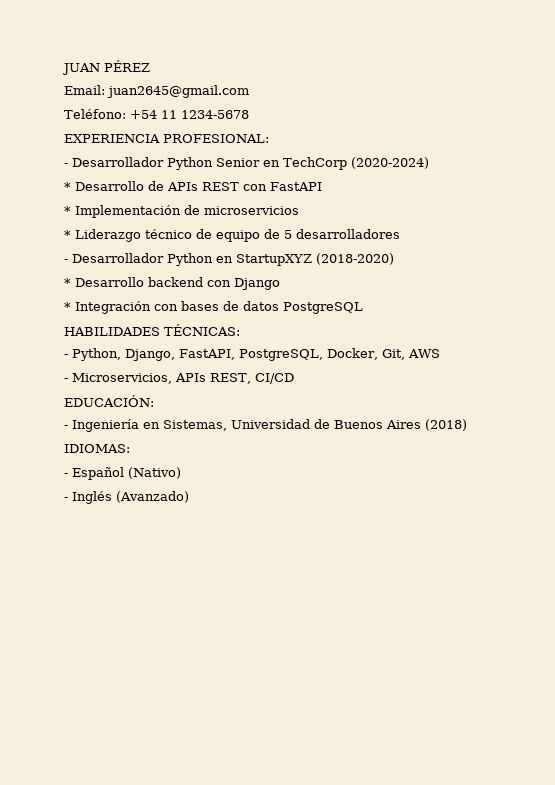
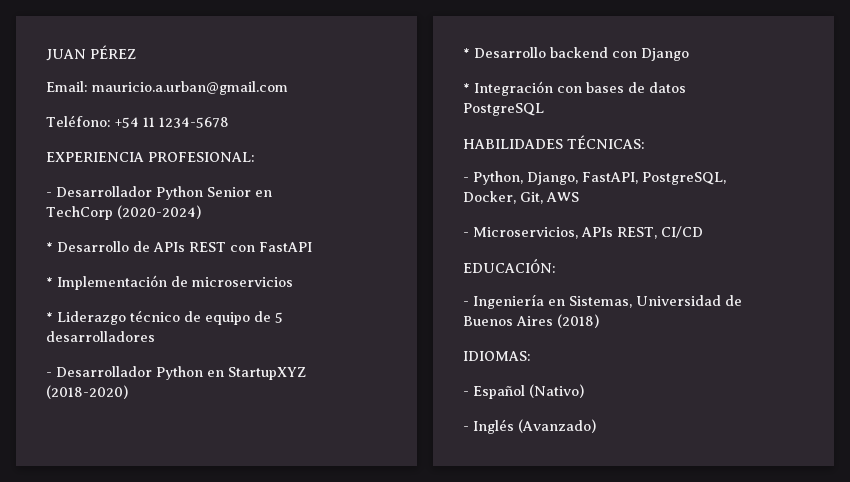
- Email: juan2645@gmail.com
+ Email: mauricio.a.urban@gmail.com

